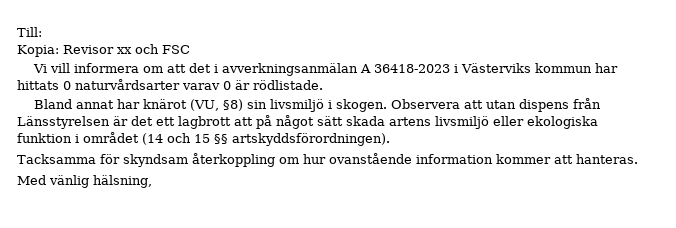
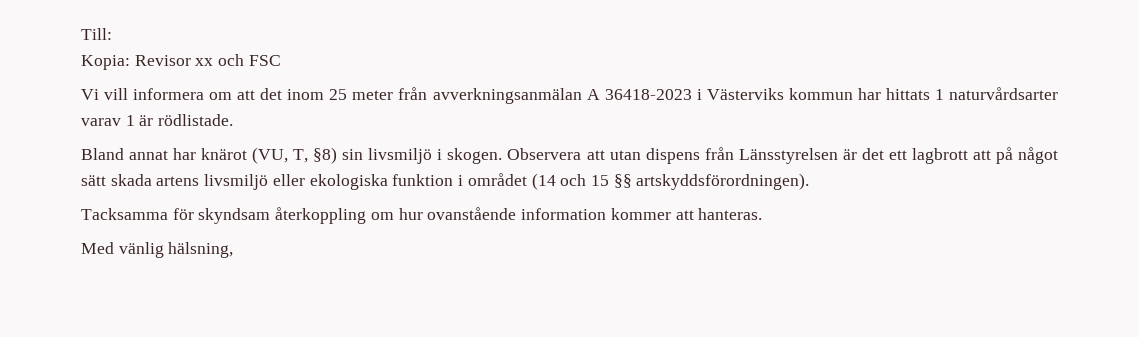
- Vi vill informera om att det i avverkningsanmälan A 36418-2023 i Västerviks kommun har hittats 0 naturvårdsarter varav 0 är rödlistade.
+ Vi vill informera om att det inom 25 meter från avverkningsanmälan A 36418-2023 i Västerviks kommun har hittats 1 naturvårdsarter varav 1 är rödlistade.
- Bland annat har knärot (VU, §8) sin livsmiljö i skogen.
+ Bland annat har knärot (VU, T, §8) sin livsmiljö i skogen.

